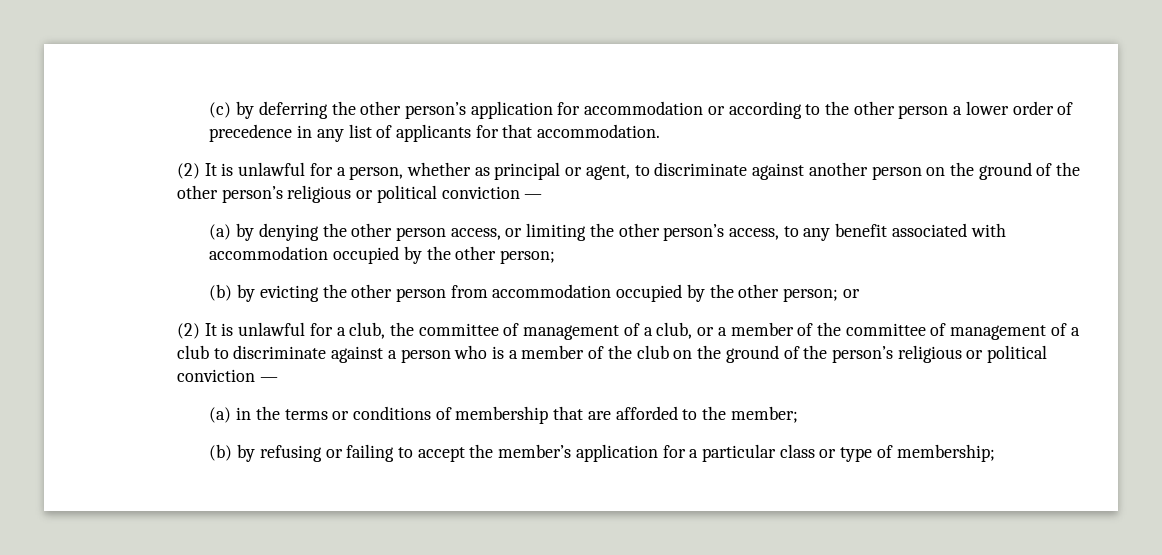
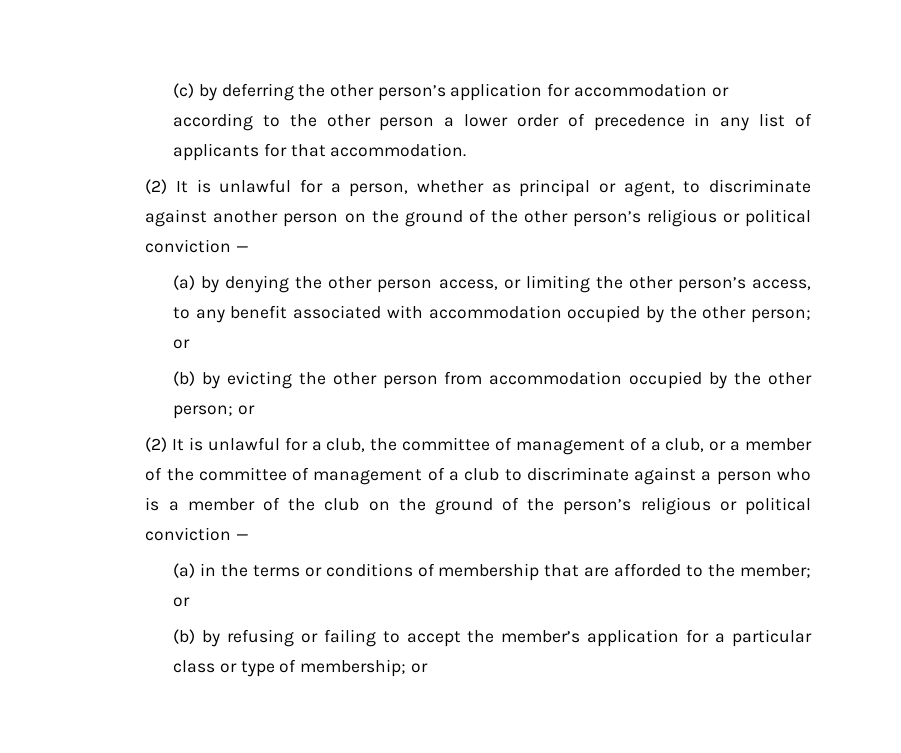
- (a) by denying the other person access, or limiting the other person’s access, to any benefit associated with accommodation occupied by the other person;
+ (a) by denying the other person access, or limiting the other person’s access, to any benefit associated with accommodation occupied by the other person; or
- (a) in the terms or conditions of membership that are afforded to the member;
+ (a) in the terms or conditions of membership that are afforded to the member; or
- (b) by refusing or failing to accept the member’s application for a particular class or type of membership;
+ (b) by refusing or failing to accept the member’s application for a particular class or type of membership; or

